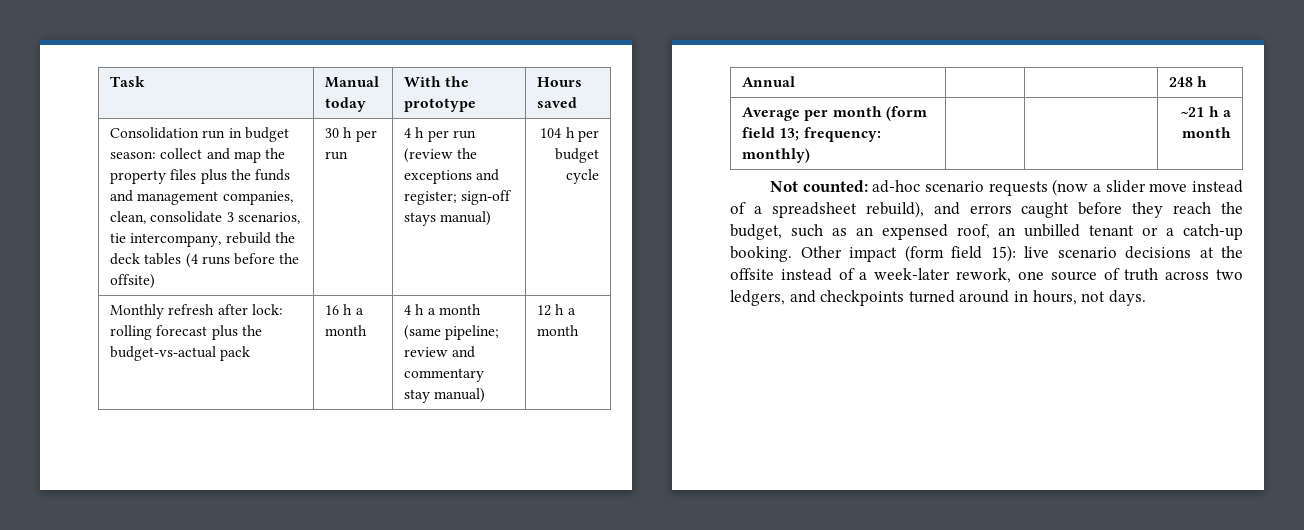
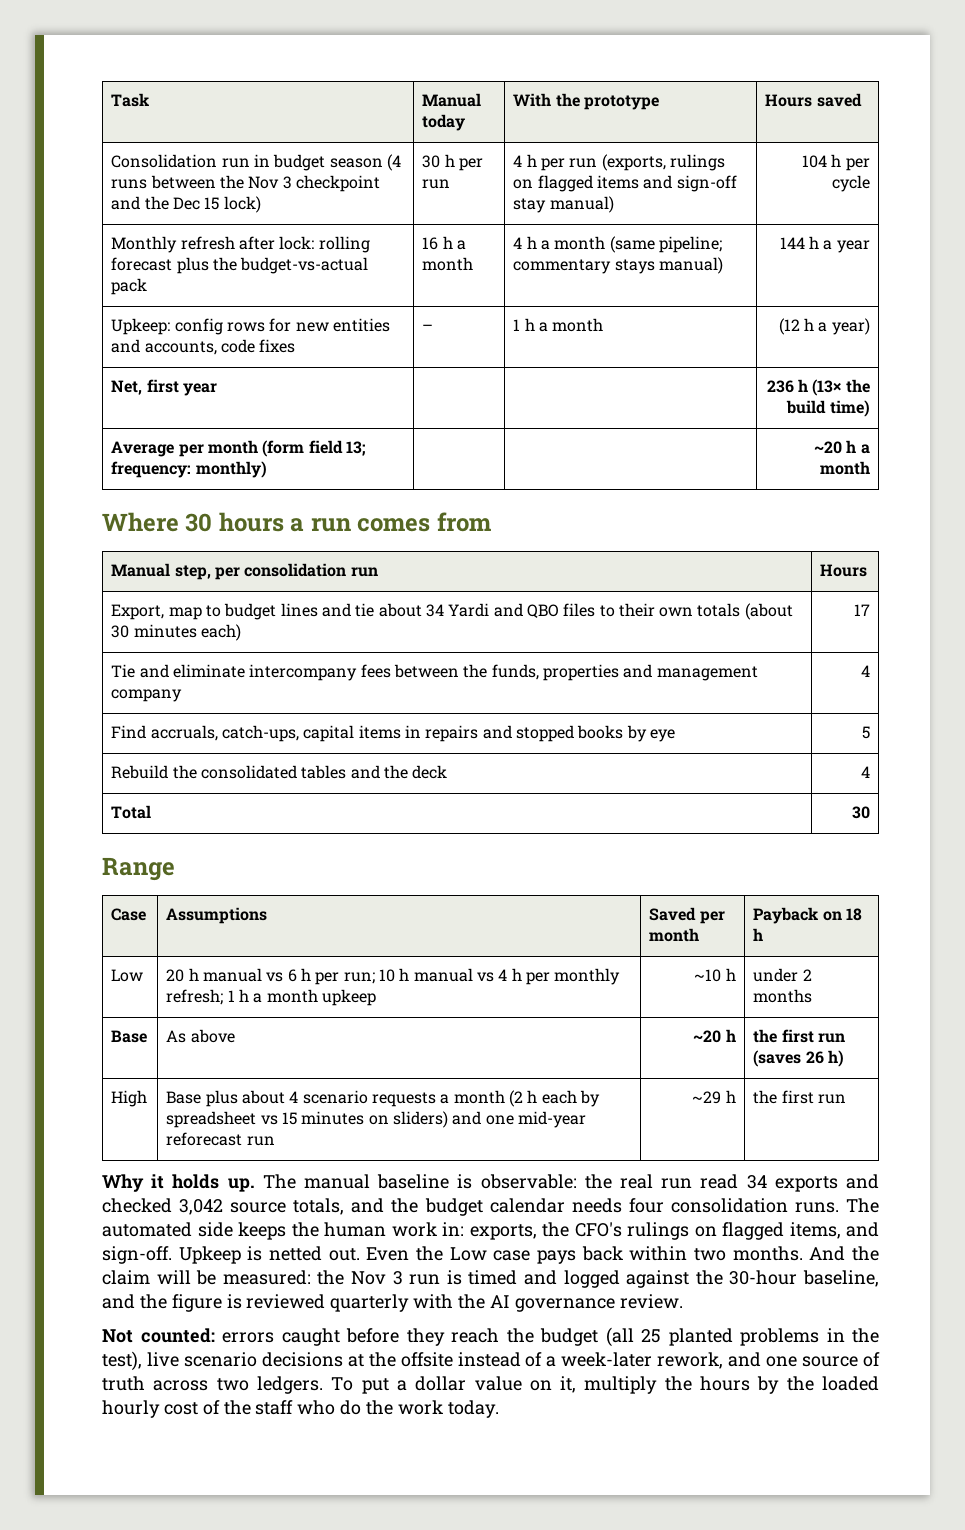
- Consolidation run in budget season: collect and map the property files plus the funds and management companies, clean, consolidate 3 scenarios, tie intercompany, rebuild the deck tables (4 runs before the offsite)
+ Consolidation run in budget season (4 runs between the Nov 3 checkpoint and the Dec 15 lock)
- 4 h per run (review the exceptions and register; sign-off stays manual)
+ 4 h per run (exports, rulings on flagged items and sign-off stay manual)
- 104 h per budget cycle
+ 104 h per cycle
- Monthly refresh after lock: rolling forecast plus the budget-vs-actual pack | 16 h a month | 4 h a month (same pipeline; review and commentary stay manual) | 12 h a month
- Annual | | | 248 h
+ Monthly refresh after lock: rolling forecast plus the budget-vs-actual pack | 16 h a month | 4 h a month (same pipeline; commentary stays manual) | 144 h a year
+ Upkeep: config rows for new entities and accounts, code fixes | – | 1 h a month | (12 h a year)
+ Net, first year | | | 236 h (13× the build time)
- Average per month (form field 13; frequency: monthly) | | | ~21 h a month
- Not counted: ad-hoc scenario requests (now a slider move instead of a spreadsheet rebuild), and errors caught before they reach the budget, such as an expensed roof, an unbilled tenant or a catch-up booking. Other impact (form field 15): live scenario decisions at the offsite instead of a week-later rework, one source of truth across two ledgers, and checkpoints turned around in hours, not days.
+ Average per month (form field 13; frequency: monthly) | | | ~20 h a month
+ Where 30 hours a run comes from
+ Manual step, per consolidation run | Hours
+ Export, map to budget lines and tie about 34 Yardi and QBO files to their own totals (about 30 minutes each) | 17
+ Tie and eliminate intercompany fees between the funds, properties and management company | 4
+ Find accruals, catch-ups, capital items in repairs and stopped books by eye | 5
+ Rebuild the consolidated tables and the deck | 4
+ Total | 30
+ Range
+ Case | Assumptions | Saved per month | Payback on 18 h
+ Low | 20 h manual vs 6 h per run; 10 h manual vs 4 h per monthly refresh; 1 h a month upkeep | ~10 h | under 2 months
+ Base | As above | ~20 h | the first run (saves 26 h)
+ High | Base plus about 4 scenario requests a month (2 h each by spreadsheet vs 15 minutes on sliders) and one mid-year reforecast run | ~29 h | the first run
+ Why it holds up. The manual baseline is observable: the real run read 34 exports and checked 3,042 source totals, and the budget calendar needs four consolidation runs. The automated side keeps the human work in: exports, the CFO's rulings on flagged items, and sign-off. Upkeep is netted out. Even the Low case pays back within two months. And the claim will be measured: the Nov 3 run is timed and logged against the 30-hour baseline, and the figure is reviewed quarterly with the AI governance review.
+ Not counted: errors caught before they reach the budget (all 25 planted problems in the test), live scenario decisions at the offsite instead of a week-later rework, and one source of truth across two ledgers. To put a dollar value on it, multiply the hours by the loaded hourly cost of the staff who do the work today.

